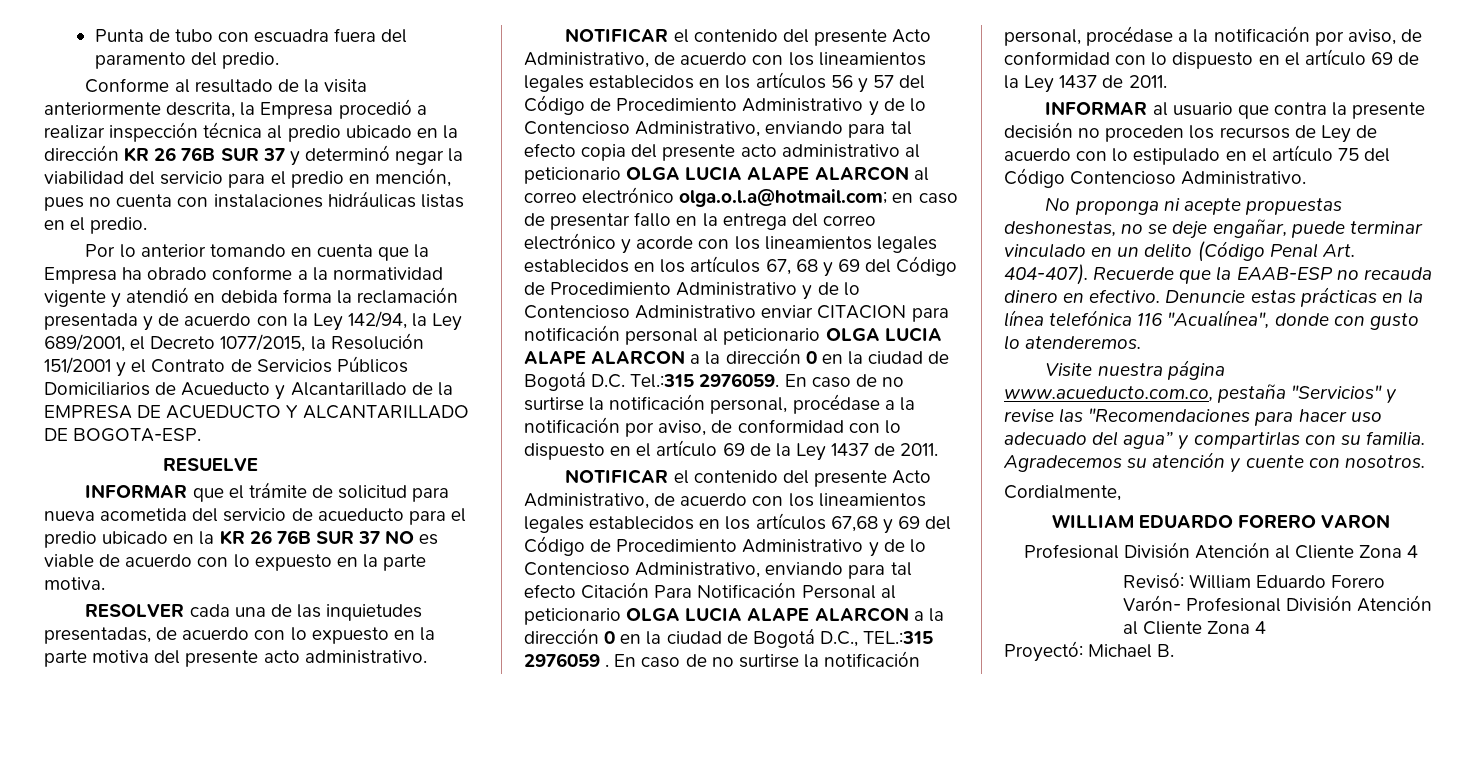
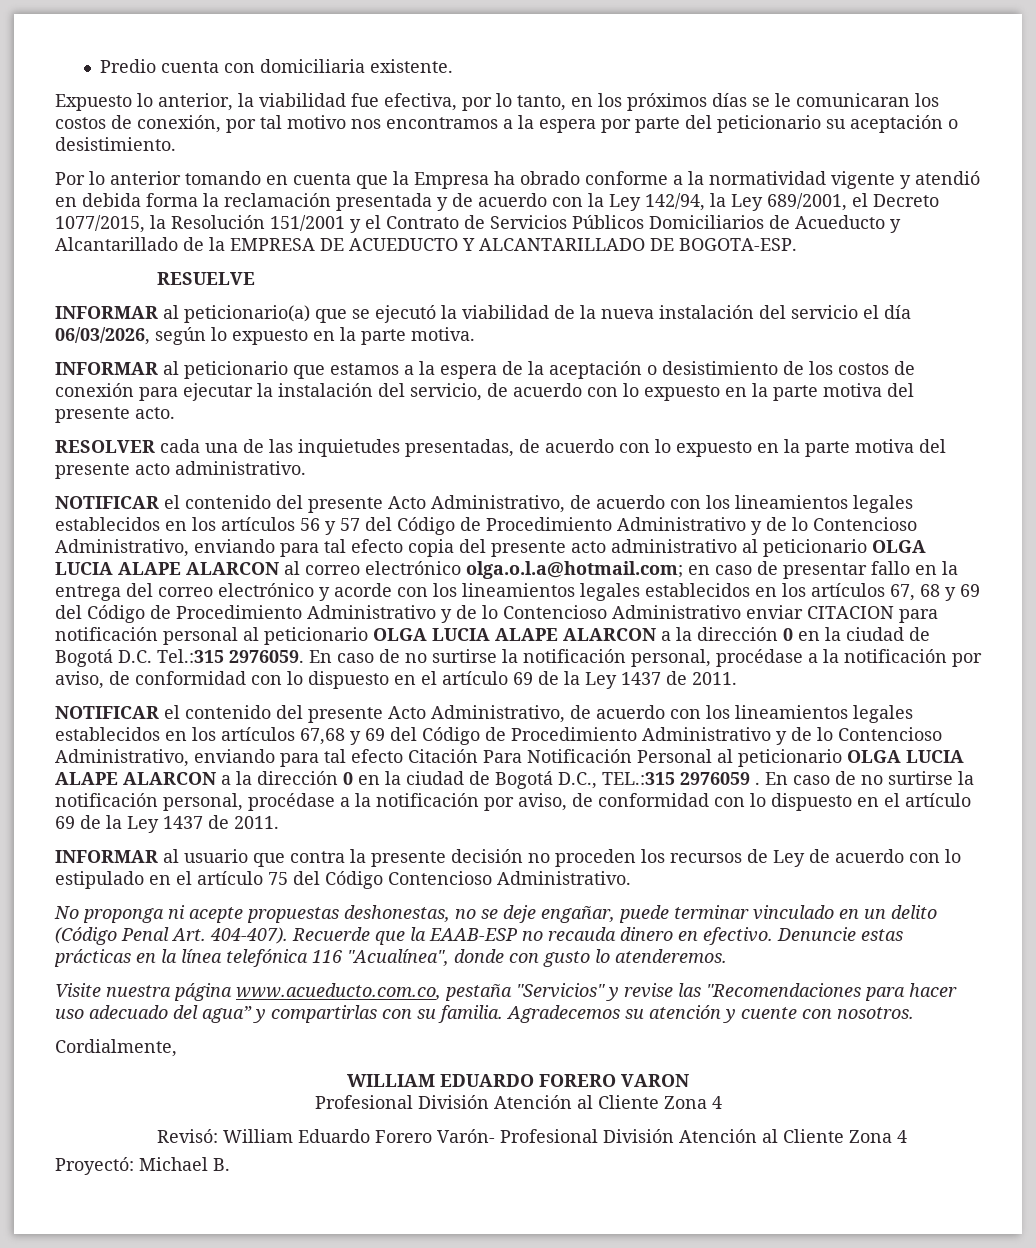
- Punta de tubo con escuadra fuera del paramento del predio.
- Conforme al resultado de la visita anteriormente descrita, la Empresa procedió a realizar inspección técnica al predio ubicado en la dirección KR 26 76B SUR 37 y determinó negar la viabilidad del servicio para el predio en mención, pues no cuenta con instalaciones hidráulicas listas en el predio.
+ Predio cuenta con domiciliaria existente.
+ Expuesto lo anterior, la viabilidad fue efectiva, por lo tanto, en los próximos días se le comunicaran los costos de conexión, por tal motivo nos encontramos a la espera por parte del peticionario su aceptación o desistimiento.
- INFORMAR que el trámite de solicitud para nueva acometida del servicio de acueducto para el predio ubicado en la KR 26 76B SUR 37 NO es viable de acuerdo con lo expuesto en la parte motiva.
+ INFORMAR al peticionario(a) que se ejecutó la viabilidad de la nueva instalación del servicio el día 06/03/2026, según lo expuesto en la parte motiva.
+ INFORMAR al peticionario que estamos a la espera de la aceptación o desistimiento de los costos de conexión para ejecutar la instalación del servicio, de acuerdo con lo expuesto en la parte motiva del presente acto.

